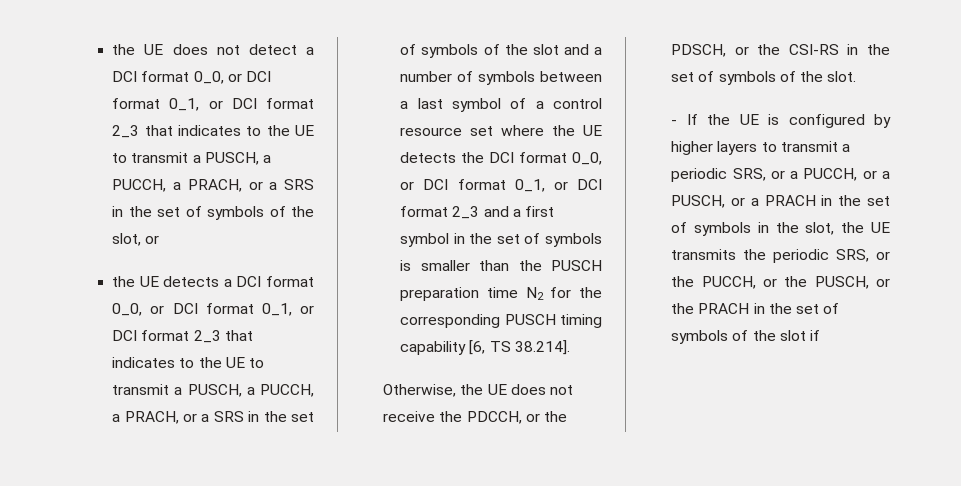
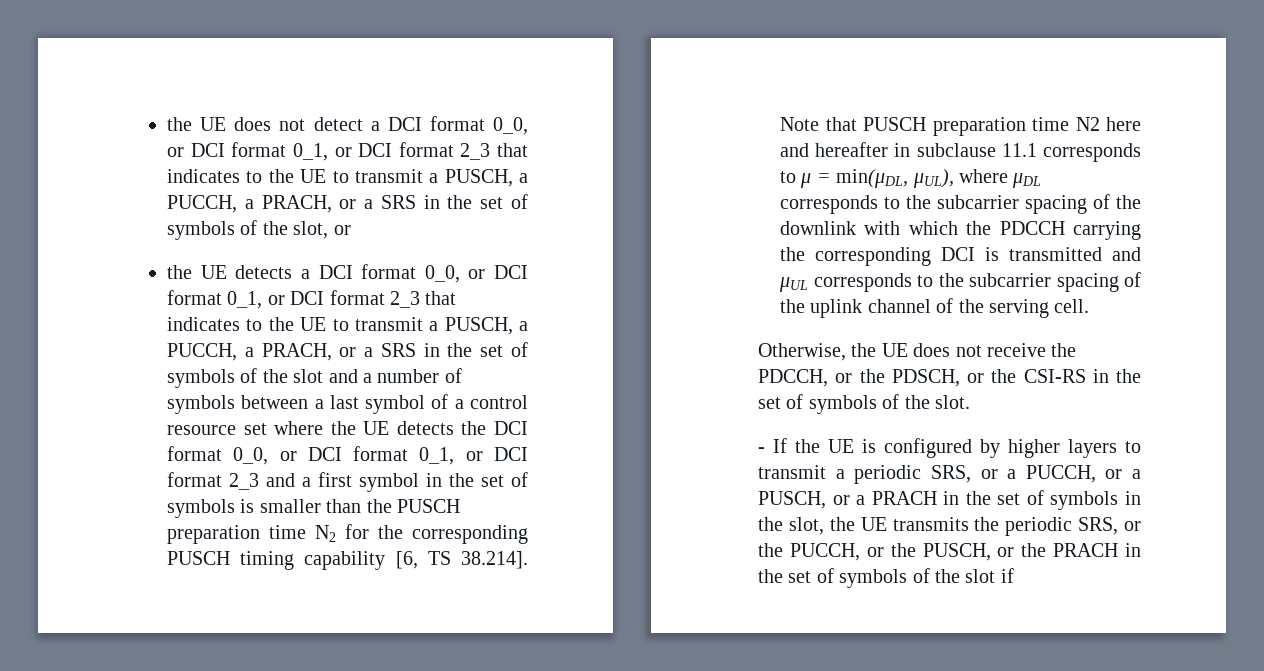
- the UE detects a DCI format 0_0, or DCI format 0_1, or DCI format 2_3 that indicates to the UE to transmit a PUSCH, a PUCCH, a PRACH, or a SRS in the set of symbols of the slot and a number of symbols between a last symbol of a control resource set where the UE detects the DCI format 0_0, or DCI format 0_1, or DCI format 2_3 and a first symbol in the set of symbols is smaller than the PUSCH preparation time N2 for the corresponding PUSCH timing capability [6, TS 38.214].
+ the UE detects a DCI format 0_0, or DCI format 0_1, or DCI format 2_3 that indicates to the UE to transmit a PUSCH, a PUCCH, a PRACH, or a SRS in the set of symbols of the slot and a number of symbols between a last symbol of a control resource set where the UE detects the DCI format 0_0, or DCI format 0_1, or DCI format 2_3 and a first symbol in the set of symbols is smaller than the PUSCH preparation time N2 for the corresponding PUSCH timing capability [6, TS 38.214]. Note that PUSCH preparation time N2 here and hereafter in subclause 11.1 corresponds to μ = min(μDL, μUL), where μDL corresponds to the subcarrier spacing of the downlink with which the PDCCH carrying the corresponding DCI is transmitted and μUL corresponds to the subcarrier spacing of the uplink channel of the serving cell.

